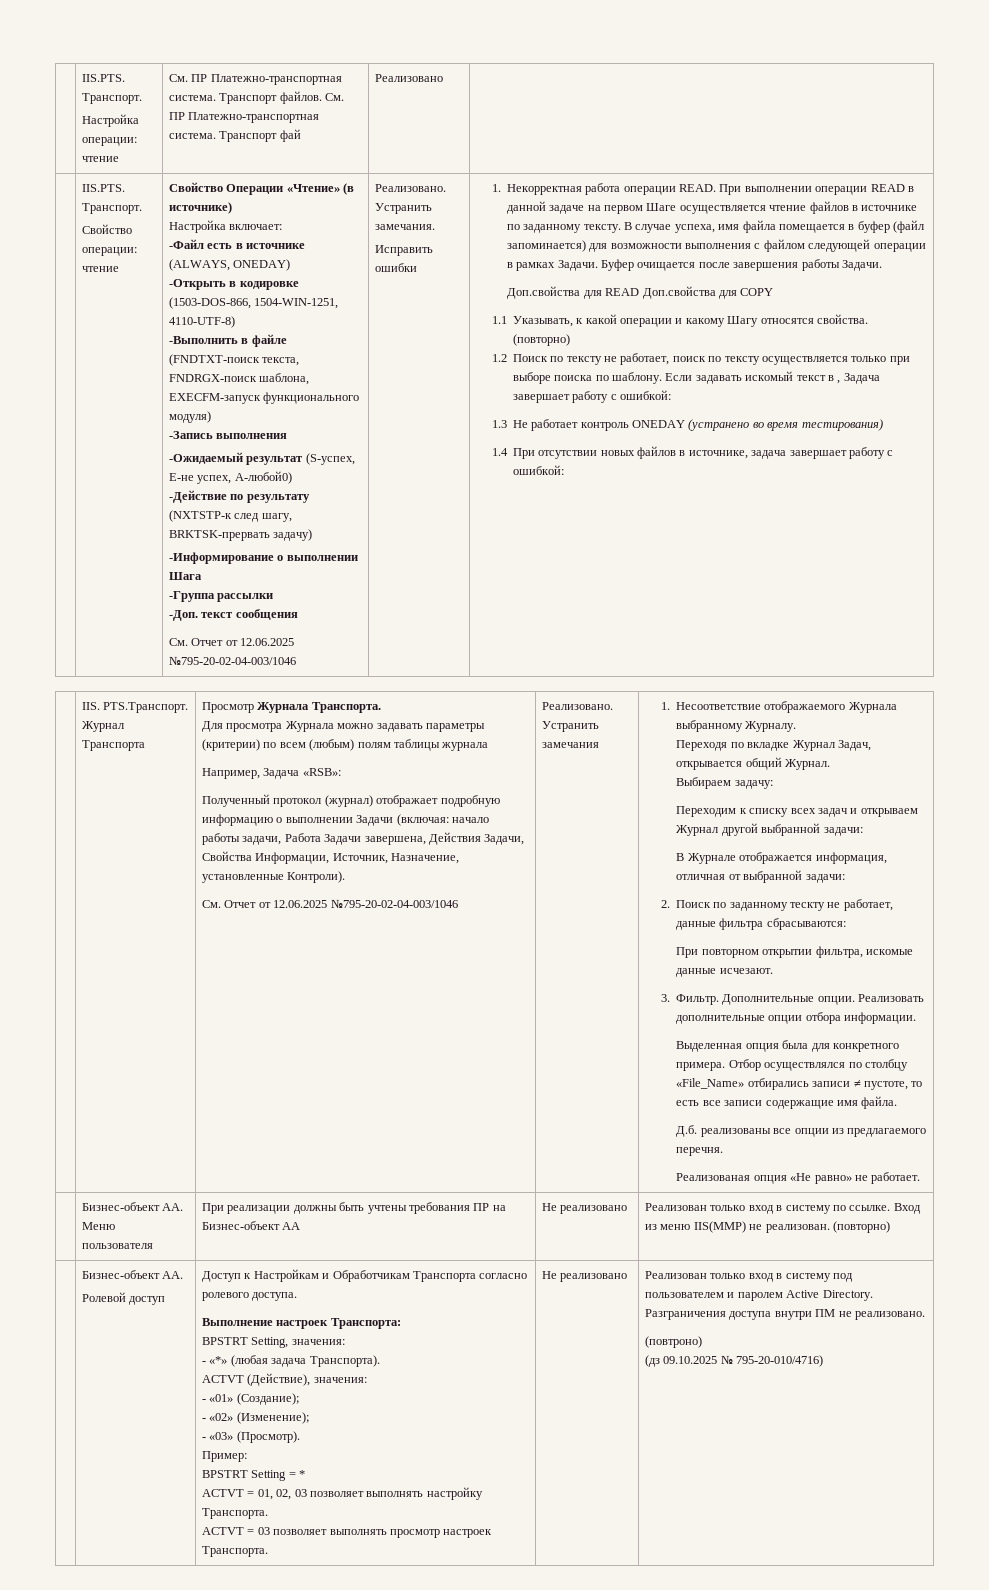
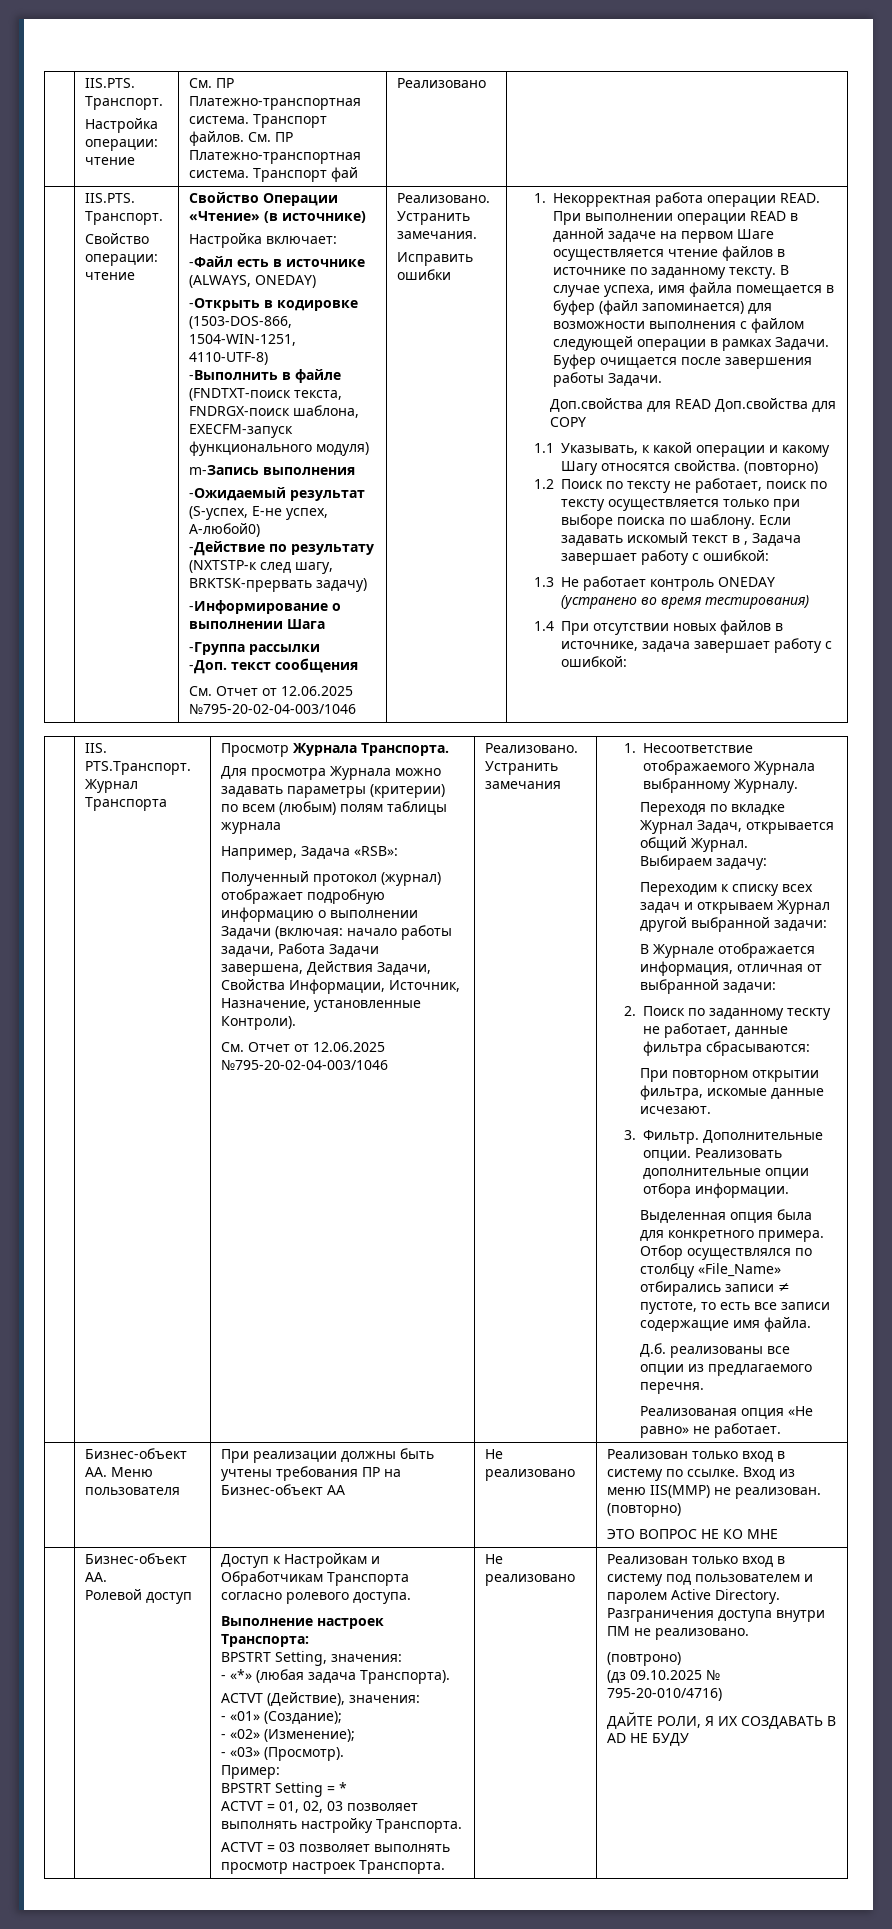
- -Запись выполнения
+ m-Запись выполнения
  | Бизнес-объект AA. Меню пользователя | При реализации должны быть учтены требования ПР на Бизнес-объект AA | Не реализовано | Реализован только вход в систему по ссылке. Вход из меню IIS(ММР) не реализован. (повторно)
+ ЭТО ВОПРОС НЕ КО МНЕ
+ ДАЙТЕ РОЛИ, Я ИХ СОЗДАВАТЬ В AD НЕ БУДУ

